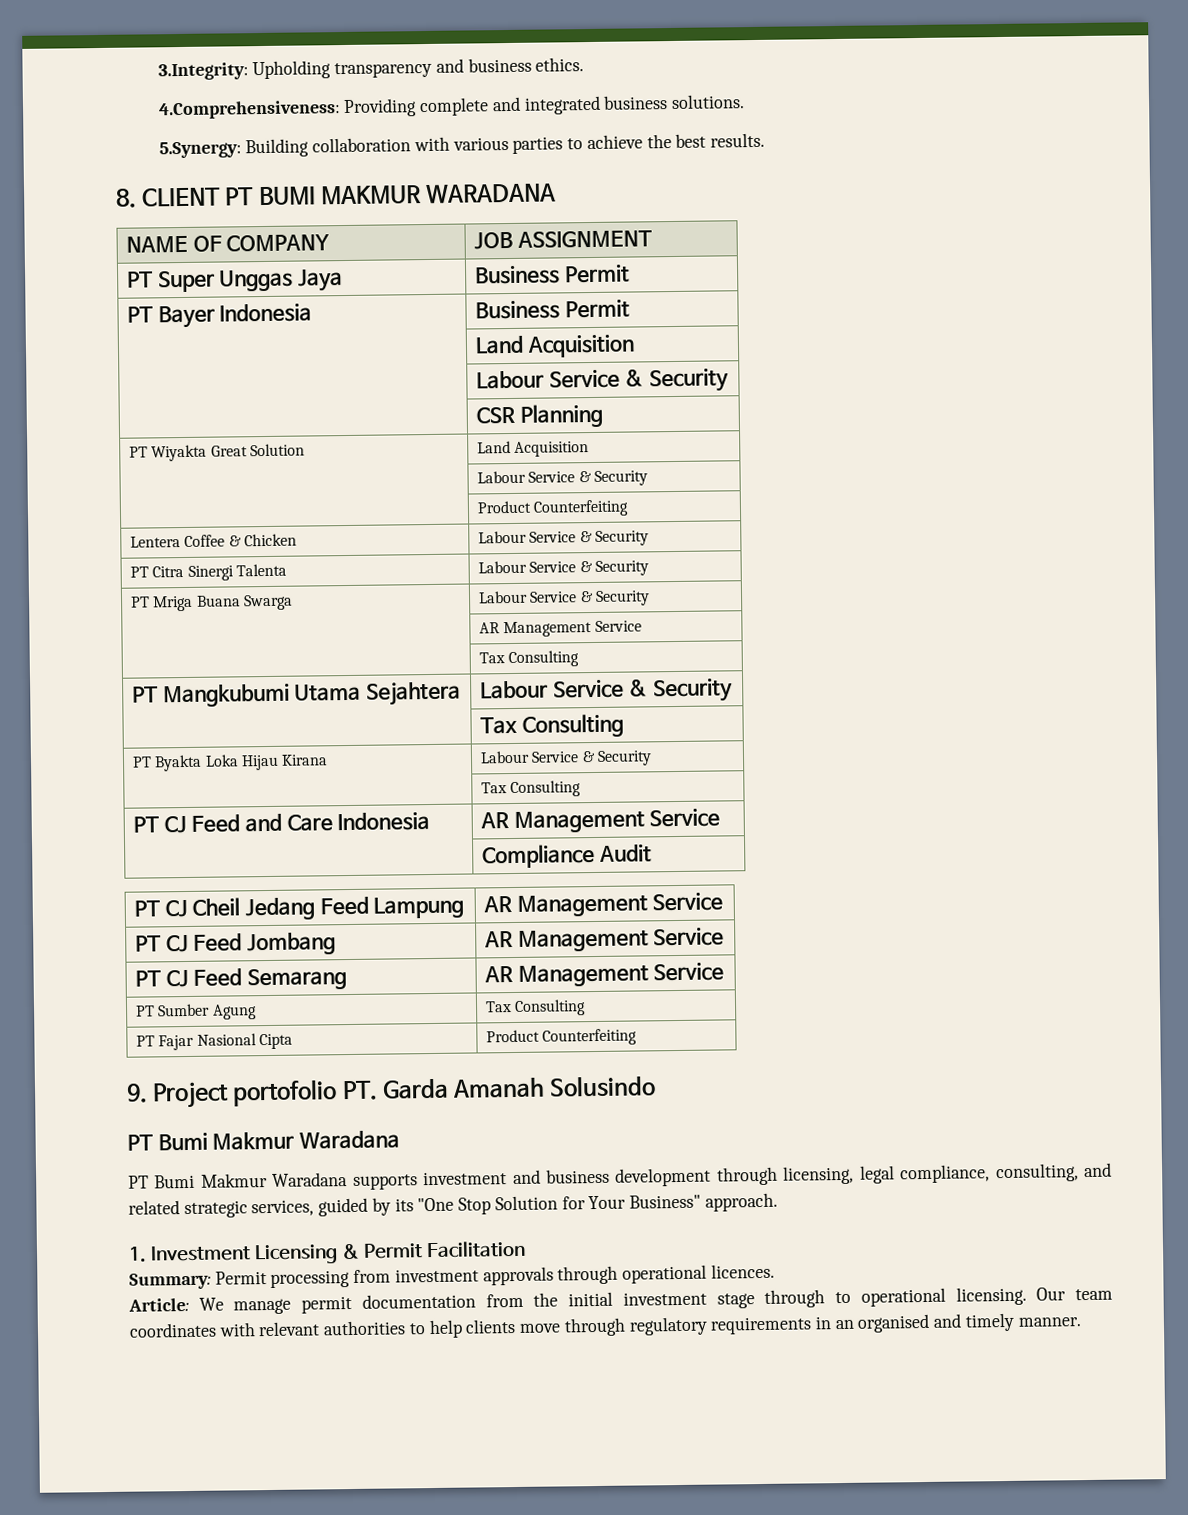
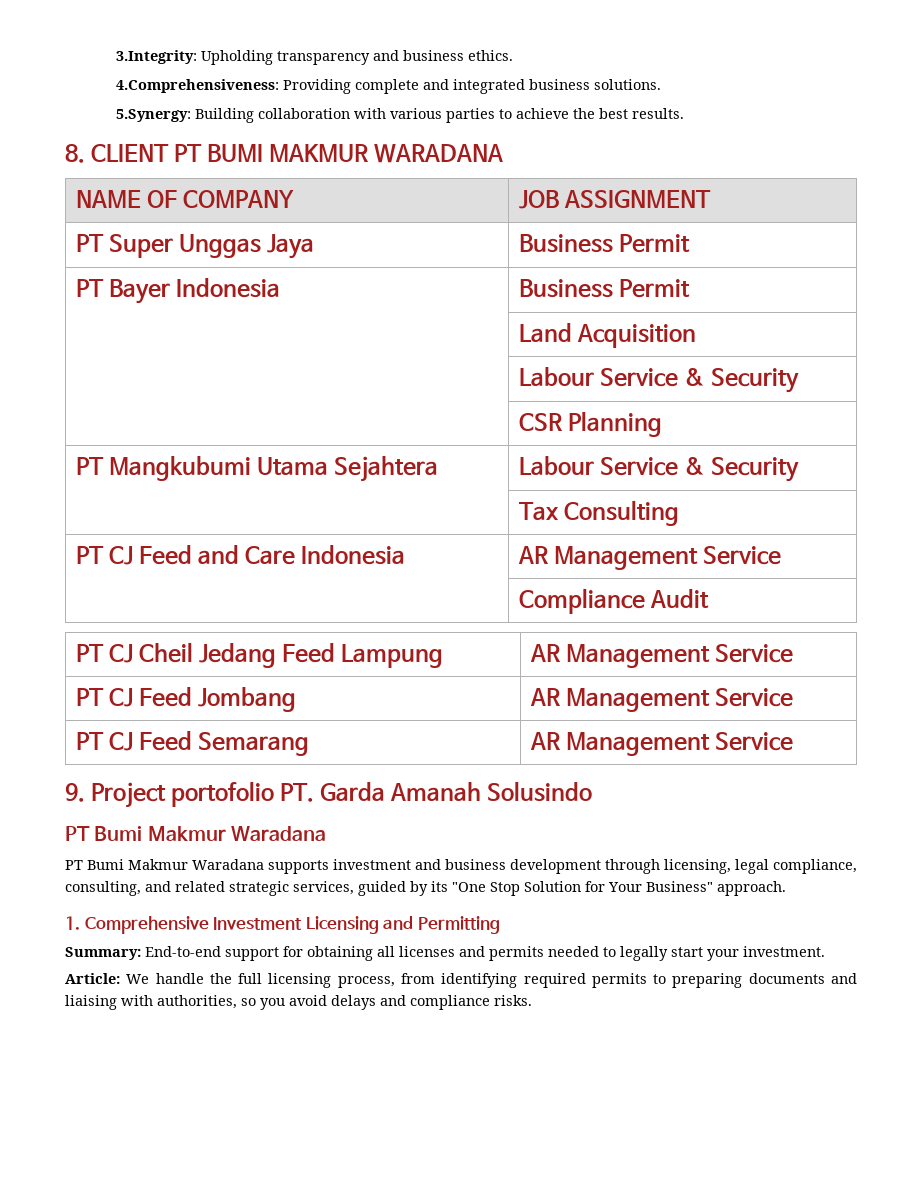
- PT Wiyakta Great Solution | Land Acquisition
- | Labour Service & Security
- | Product Counterfeiting
- Lentera Coffee & Chicken | Labour Service & Security
- PT Citra Sinergi Talenta | Labour Service & Security
- PT Mriga Buana Swarga | Labour Service & Security
- | AR Management Service
- | Tax Consulting
- PT Byakta Loka Hijau Kirana | Labour Service & Security
- | Tax Consulting
- PT Sumber Agung | Tax Consulting
- PT Fajar Nasional Cipta | Product Counterfeiting
- 1. Investment Licensing & Permit Facilitation
- Summary: Permit processing from investment approvals through operational licences.
- Article: We manage permit documentation from the initial investment stage through to operational licensing. Our team coordinates with relevant authorities to help clients move through regulatory requirements in an organised and timely manner.
+ 1. Comprehensive Investment Licensing and Permitting
+ Summary: End-to-end support for obtaining all licenses and permits needed to legally start your investment.
+ Article: We handle the full licensing process, from identifying required permits to preparing documents and liaising with authorities, so you avoid delays and compliance risks.

